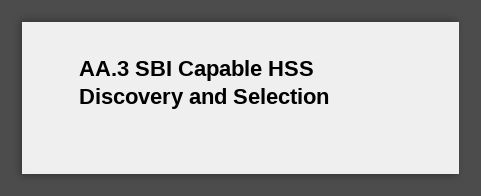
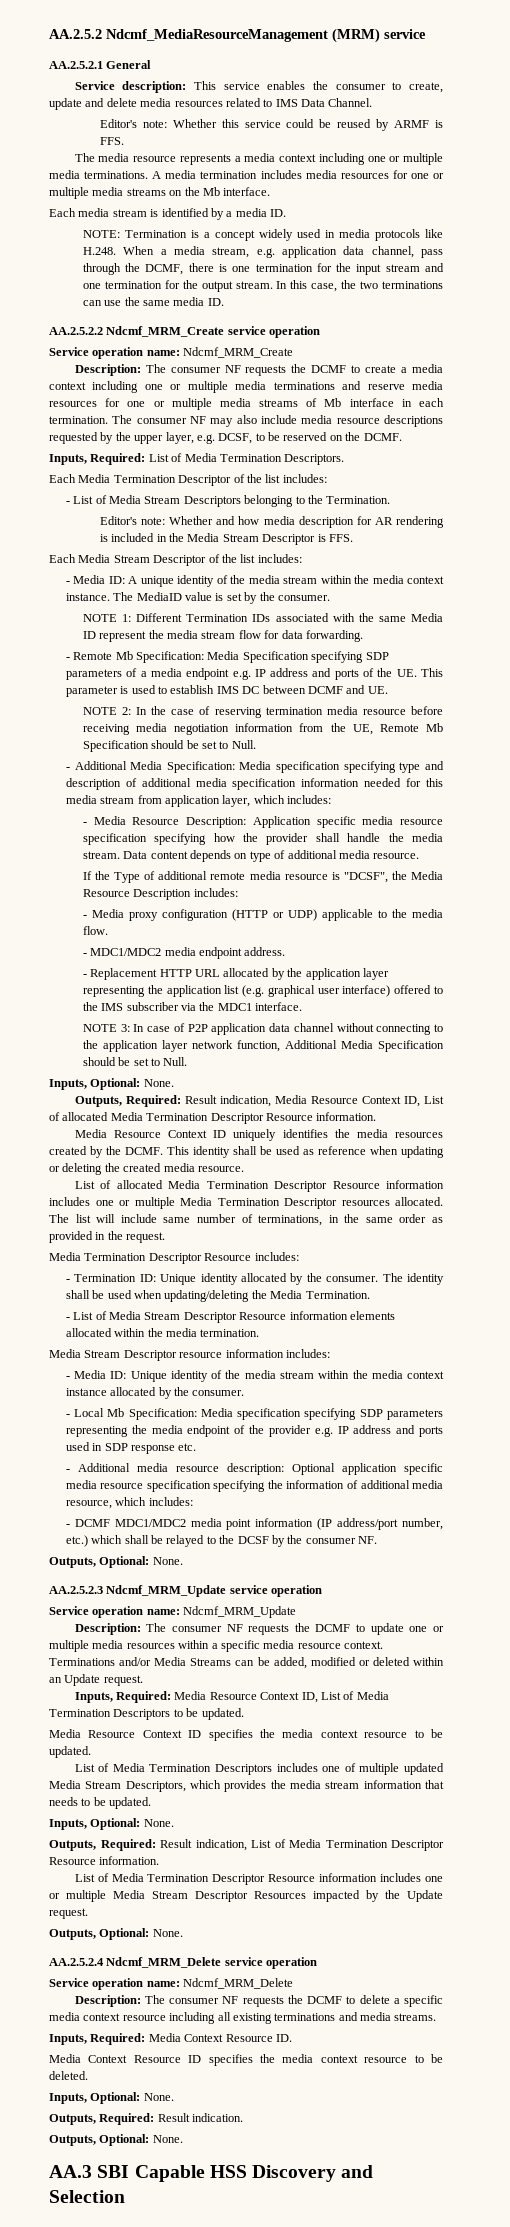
+ AA.2.5.2 Ndcmf_MediaResourceManagement (MRM) service
+ AA.2.5.2.1 General
+ Service description: This service enables the consumer to create, update and delete media resources related to IMS Data Channel.
+ Editor's note: Whether this service could be reused by ARMF is FFS.
+ The media resource represents a media context including one or multiple media terminations. A media termination includes media resources for one or multiple media streams on the Mb interface.
+ Each media stream is identified by a media ID.
+ NOTE: Termination is a concept widely used in media protocols like H.248. When a media stream, e.g. application data channel, pass through the DCMF, there is one termination for the input stream and one termination for the output stream. In this case, the two terminations can use the same media ID.
+ AA.2.5.2.2 Ndcmf_MRM_Create service operation
+ Service operation name: Ndcmf_MRM_Create
+ Description: The consumer NF requests the DCMF to create a media context including one or multiple media terminations and reserve media resources for one or multiple media streams of Mb interface in each termination. The consumer NF may also include media resource descriptions requested by the upper layer, e.g. DCSF, to be reserved on the DCMF.
+ Inputs, Required: List of Media Termination Descriptors.
+ Each Media Termination Descriptor of the list includes:
+ - List of Media Stream Descriptors belonging to the Termination.
+ Editor's note: Whether and how media description for AR rendering is included in the Media Stream Descriptor is FFS.
+ Each Media Stream Descriptor of the list includes:
+ - Media ID: A unique identity of the media stream within the media context instance. The MediaID value is set by the consumer.
+ NOTE 1: Different Termination IDs associated with the same Media ID represent the media stream flow for data forwarding.
+ - Remote Mb Specification: Media Specification specifying SDP parameters of a media endpoint e.g. IP address and ports of the UE. This parameter is used to establish IMS DC between DCMF and UE.
+ NOTE 2: In the case of reserving termination media resource before receiving media negotiation information from the UE, Remote Mb Specification should be set to Null.
+ - Additional Media Specification: Media specification specifying type and description of additional media specification information needed for this media stream from application layer, which includes:
+ - Media Resource Description: Application specific media resource specification specifying how the provider shall handle the media stream. Data content depends on type of additional media resource.
+ If the Type of additional remote media resource is "DCSF", the Media Resource Description includes:
+ - Media proxy configuration (HTTP or UDP) applicable to the media flow.
+ - MDC1/MDC2 media endpoint address.
+ - Replacement HTTP URL allocated by the application layer representing the application list (e.g. graphical user interface) offered to the IMS subscriber via the MDC1 interface.
+ NOTE 3: In case of P2P application data channel without connecting to the application layer network function, Additional Media Specification should be set to Null.
+ Inputs, Optional: None.
+ Outputs, Required: Result indication, Media Resource Context ID, List of allocated Media Termination Descriptor Resource information.
+ Media Resource Context ID uniquely identifies the media resources created by the DCMF. This identity shall be used as reference when updating or deleting the created media resource.
+ List of allocated Media Termination Descriptor Resource information includes one or multiple Media Termination Descriptor resources allocated. The list will include same number of terminations, in the same order as provided in the request.
+ Media Termination Descriptor Resource includes:
+ - Termination ID: Unique identity allocated by the consumer. The identity shall be used when updating/deleting the Media Termination.
+ - List of Media Stream Descriptor Resource information elements allocated within the media termination.
+ Media Stream Descriptor resource information includes:
+ - Media ID: Unique identity of the media stream within the media context instance allocated by the consumer.
+ - Local Mb Specification: Media specification specifying SDP parameters representing the media endpoint of the provider e.g. IP address and ports used in SDP response etc.
+ - Additional media resource description: Optional application specific media resource specification specifying the information of additional media resource, which includes:
+ - DCMF MDC1/MDC2 media point information (IP address/port number, etc.) which shall be relayed to the DCSF by the consumer NF.
+ Outputs, Optional: None.
+ AA.2.5.2.3 Ndcmf_MRM_Update service operation
+ Service operation name: Ndcmf_MRM_Update
+ Description: The consumer NF requests the DCMF to update one or multiple media resources within a specific media resource context. Terminations and/or Media Streams can be added, modified or deleted within an Update request.
+ Inputs, Required: Media Resource Context ID, List of Media Termination Descriptors to be updated.
+ Media Resource Context ID specifies the media context resource to be updated.
+ List of Media Termination Descriptors includes one of multiple updated Media Stream Descriptors, which provides the media stream information that needs to be updated.
+ Inputs, Optional: None.
+ Outputs, Required: Result indication, List of Media Termination Descriptor Resource information.
+ List of Media Termination Descriptor Resource information includes one or multiple Media Stream Descriptor Resources impacted by the Update request.
+ Outputs, Optional: None.
+ AA.2.5.2.4 Ndcmf_MRM_Delete service operation
+ Service operation name: Ndcmf_MRM_Delete
+ Description: The consumer NF requests the DCMF to delete a specific media context resource including all existing terminations and media streams.
+ Inputs, Required: Media Context Resource ID.
+ Media Context Resource ID specifies the media context resource to be deleted.
+ Inputs, Optional: None.
+ Outputs, Required: Result indication.
+ Outputs, Optional: None.

